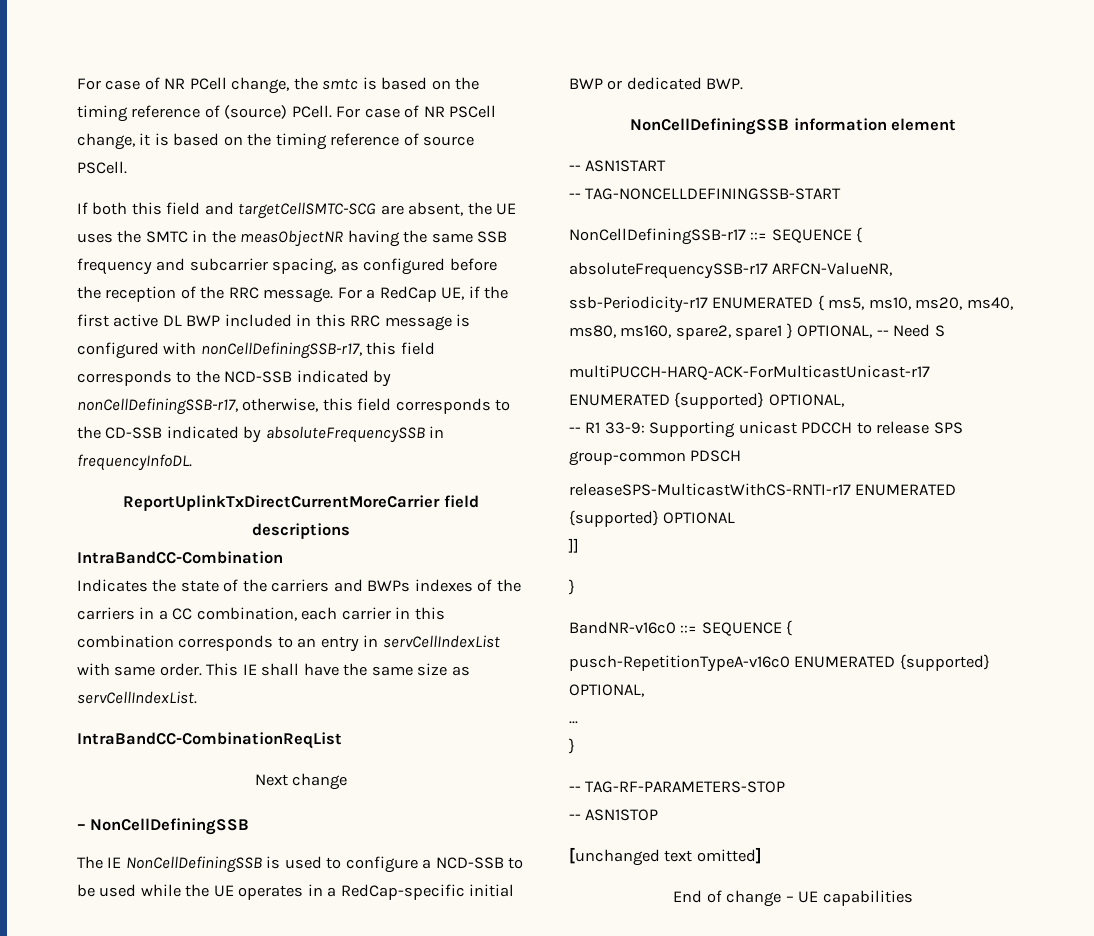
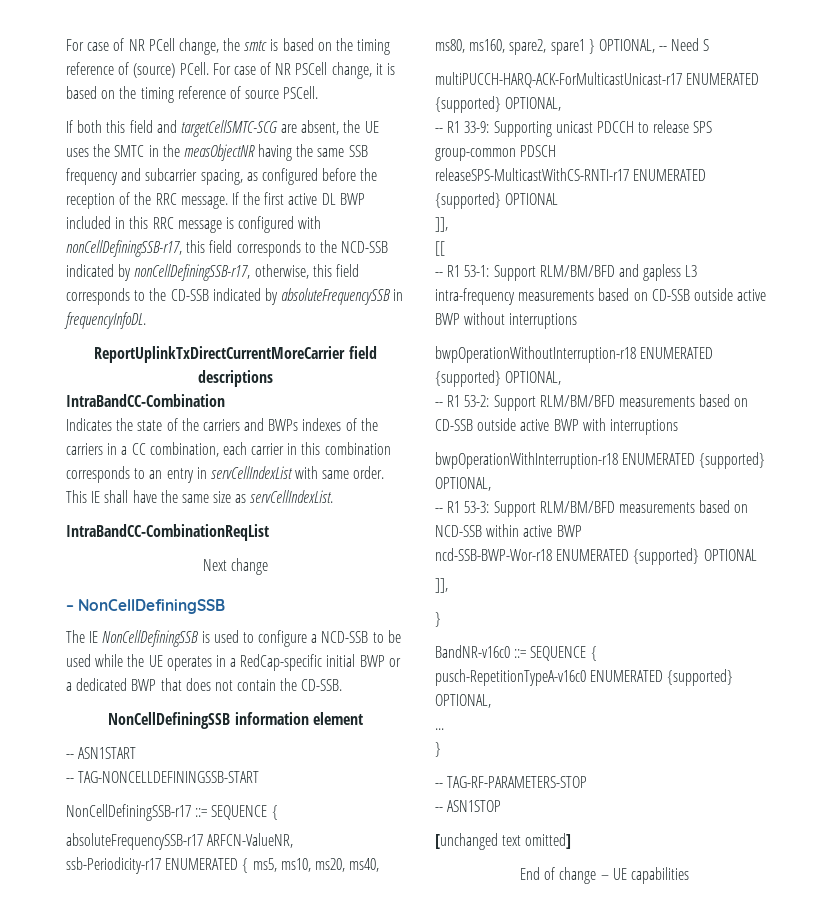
- For a RedCap UE, if the first active DL BWP included in this RRC message is configured with nonCellDefiningSSB-r17, this field corresponds to the NCD-SSB indicated by nonCellDefiningSSB-r17, otherwise, this field corresponds to the CD-SSB indicated by absoluteFrequencySSB in frequencyInfoDL.
+ If the first active DL BWP included in this RRC message is configured with nonCellDefiningSSB-r17, this field corresponds to the NCD-SSB indicated by nonCellDefiningSSB-r17, otherwise, this field corresponds to the CD-SSB indicated by absoluteFrequencySSB in frequencyInfoDL.
- The IE NonCellDefiningSSB is used to configure a NCD-SSB to be used while the UE operates in a RedCap-specific initial BWP or dedicated BWP.
+ The IE NonCellDefiningSSB is used to configure a NCD-SSB to be used while the UE operates in a RedCap-specific initial BWP or a dedicated BWP that does not contain the CD-SSB.
  releaseSPS-MulticastWithCS-RNTI-r17 ENUMERATED {supported} OPTIONAL
- ]]
+ ]],
+ [[
+ -- R1 53-1: Support RLM/BM/BFD and gapless L3 intra-frequency measurements based on CD-SSB outside active BWP without interruptions
+ bwpOperationWithoutInterruption-r18 ENUMERATED {supported} OPTIONAL,
+ -- R1 53-2: Support RLM/BM/BFD measurements based on CD-SSB outside active BWP with interruptions
+ bwpOperationWithInterruption-r18 ENUMERATED {supported} OPTIONAL,
+ -- R1 53-3: Support RLM/BM/BFD measurements based on NCD-SSB within active BWP
+ ncd-SSB-BWP-Wor-r18 ENUMERATED {supported} OPTIONAL
+ ]],

